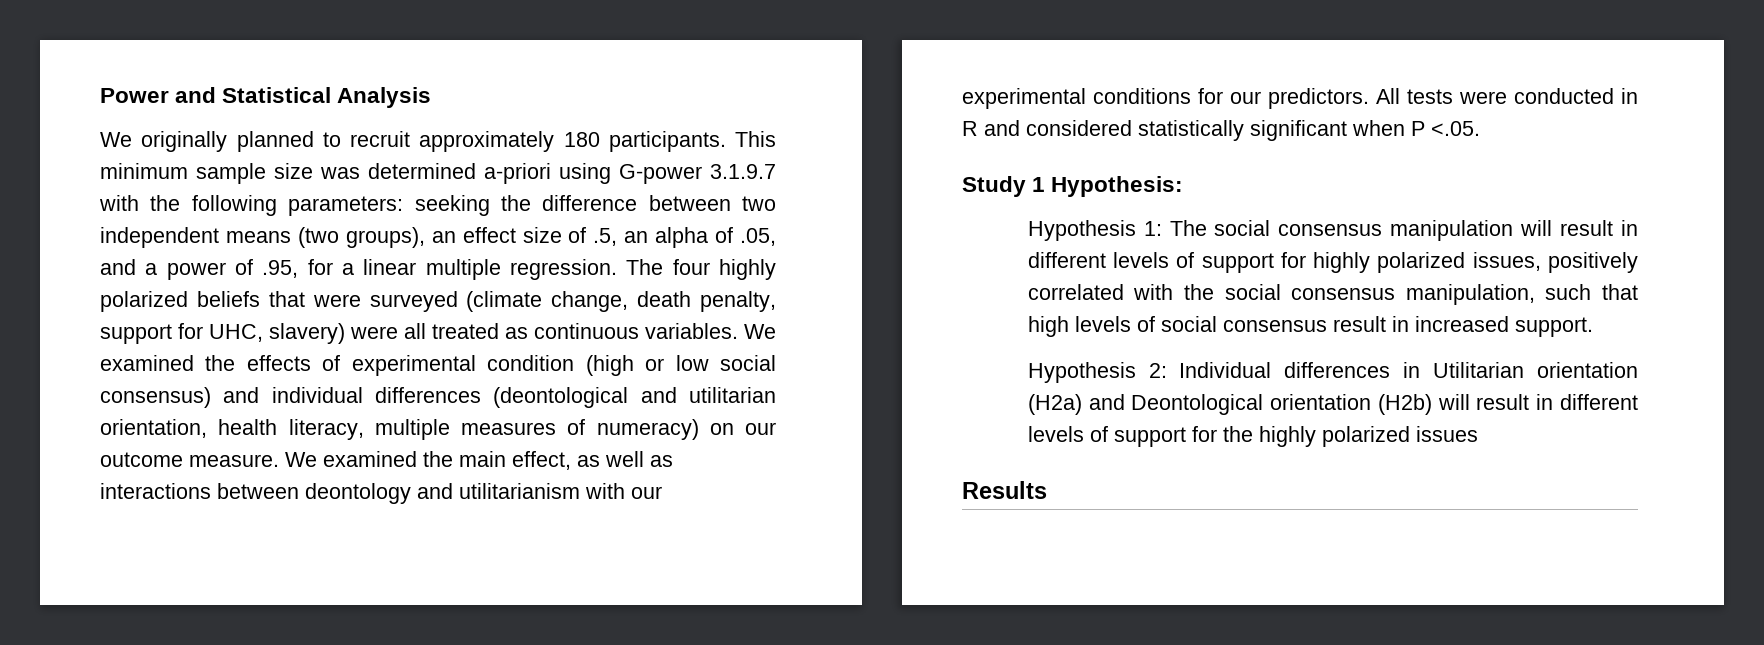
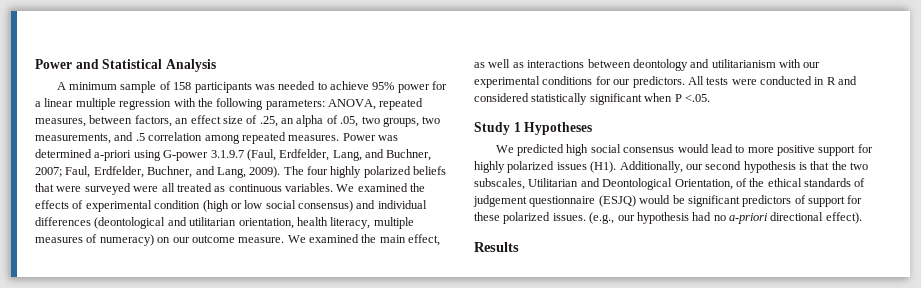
- We originally planned to recruit approximately 180 participants. This minimum sample size was determined a-priori using G-power 3.1.9.7 with the following parameters: seeking the difference between two independent means (two groups), an effect size of .5, an alpha of .05, and a power of .95, for a linear multiple regression.
+ A minimum sample of 158 participants was needed to achieve 95% power for a linear multiple regression with the following parameters: ANOVA, repeated measures, between factors, an effect size of .25, an alpha of .05, two groups, two measurements, and .5 correlation among repeated measures. Power was determined a-priori using G-power 3.1.9.7 (Faul, Erdfelder, Lang, and Buchner, 2007; Faul, Erdfelder, Buchner, and Lang, 2009).
- The four highly polarized beliefs that were surveyed (climate change, death penalty, support for UHC, slavery) were all treated as continuous variables.
+ The four highly polarized beliefs that were surveyed were all treated as continuous variables.
- Study 1 Hypothesis:
- Hypothesis 1: The social consensus manipulation will result in different levels of support for highly polarized issues, positively correlated with the social consensus manipulation, such that high levels of social consensus result in increased support.
- Hypothesis 2: Individual differences in Utilitarian orientation (H2a) and Deontological orientation (H2b) will result in different levels of support for the highly polarized issues
+ Study 1 Hypotheses
+ We predicted high social consensus would lead to more positive support for highly polarized issues (H1). Additionally, our second hypothesis is that the two subscales, Utilitarian and Deontological Orientation, of the ethical standards of judgement questionnaire (ESJQ) would be significant predictors of support for these polarized issues. (e.g., our hypothesis had no a-priori directional effect).

